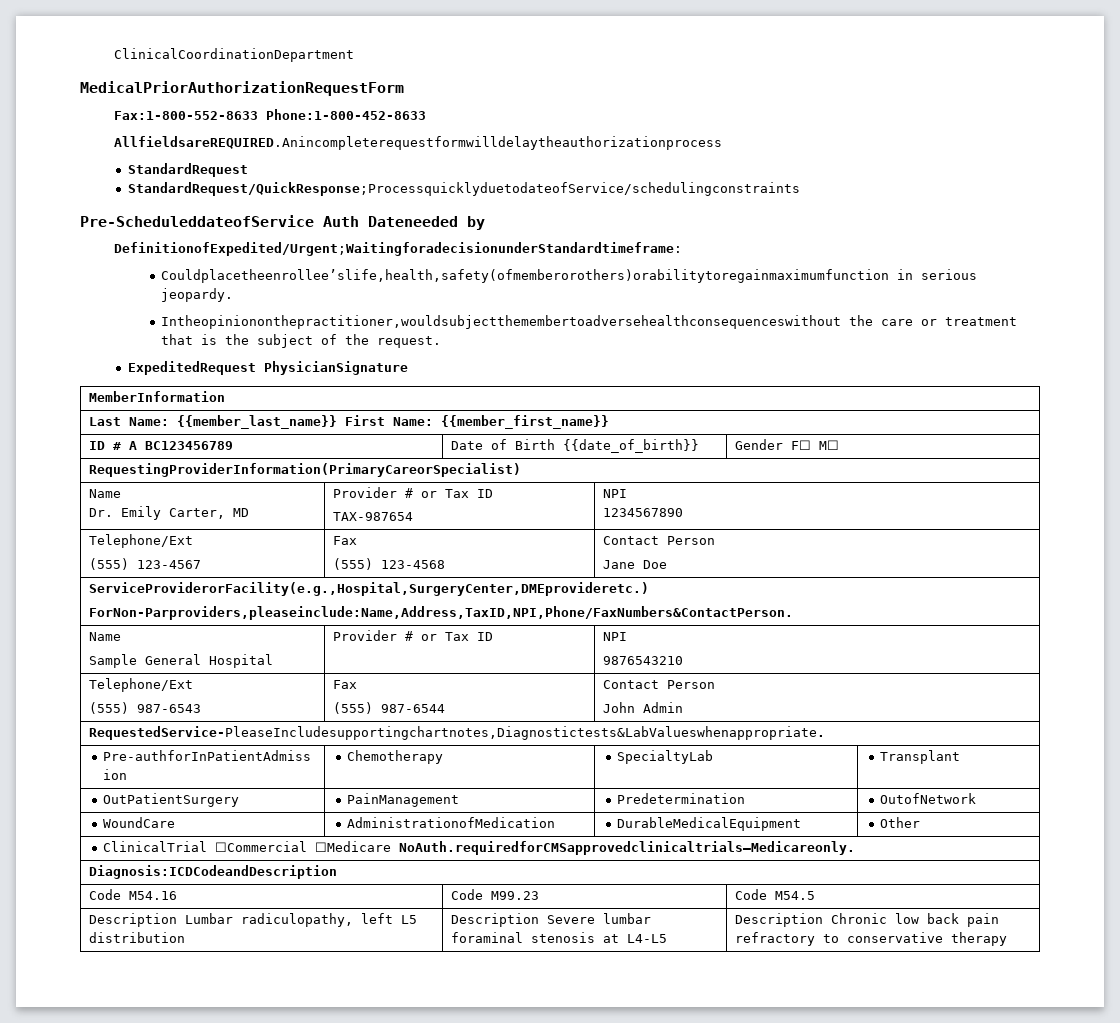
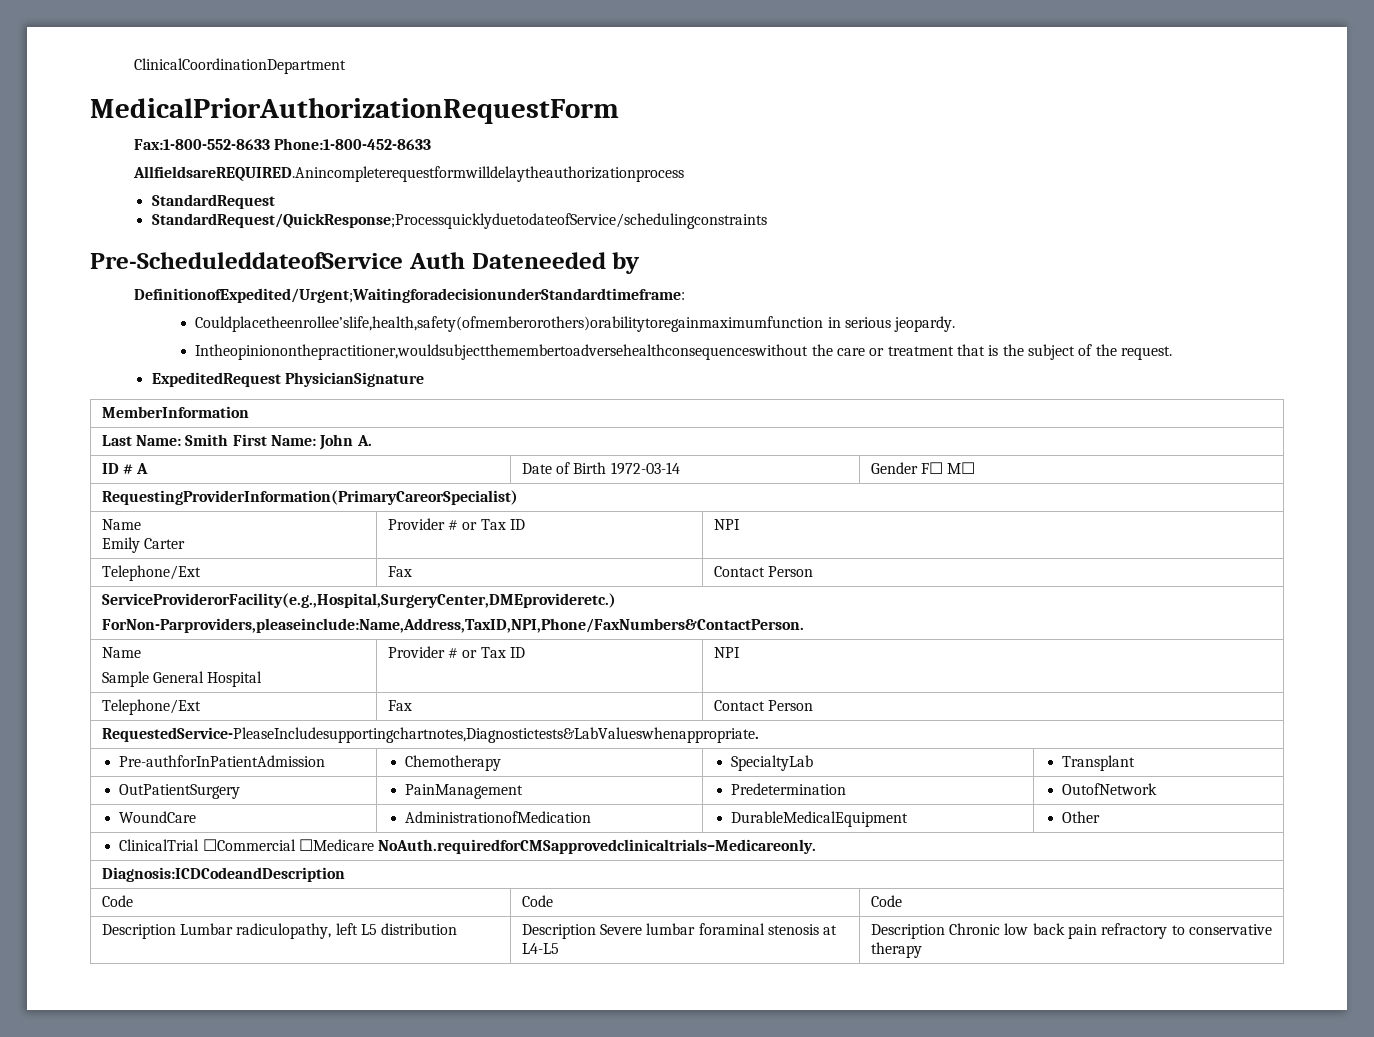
- Last Name: {{member_last_name}} First Name: {{member_first_name}}
+ Last Name: Smith First Name: John A.
- ID # A BC123456789 | Date of Birth {{date_of_birth}} | Gender F☐ M☐
+ ID # A | Date of Birth 1972-03-14 | Gender F☐ M☐
  RequestingProviderInformation(PrimaryCareorSpecialist)
  Name
- Dr. Emily Carter, MD | Provider # or Tax ID
- TAX-987654 | NPI
- 1234567890
- Telephone/Ext
- (555) 123-4567 | Fax
- (555) 123-4568 | Contact Person
- Jane Doe
+ Emily Carter | Provider # or Tax ID | NPI
+ Telephone/Ext | Fax | Contact Person
  ServiceProviderorFacility(e.g.,Hospital,SurgeryCenter,DMEprovideretc.)
  ForNon-Parproviders,pleaseinclude:Name,Address,TaxID,NPI,Phone/FaxNumbers&ContactPerson.
  Name
  Sample General Hospital | Provider # or Tax ID | NPI
- 9876543210
- Telephone/Ext
- (555) 987-6543 | Fax
- (555) 987-6544 | Contact Person
- John Admin
+ Telephone/Ext | Fax | Contact Person
- Code M54.16 | Code M99.23 | Code M54.5
+ Code | Code | Code

